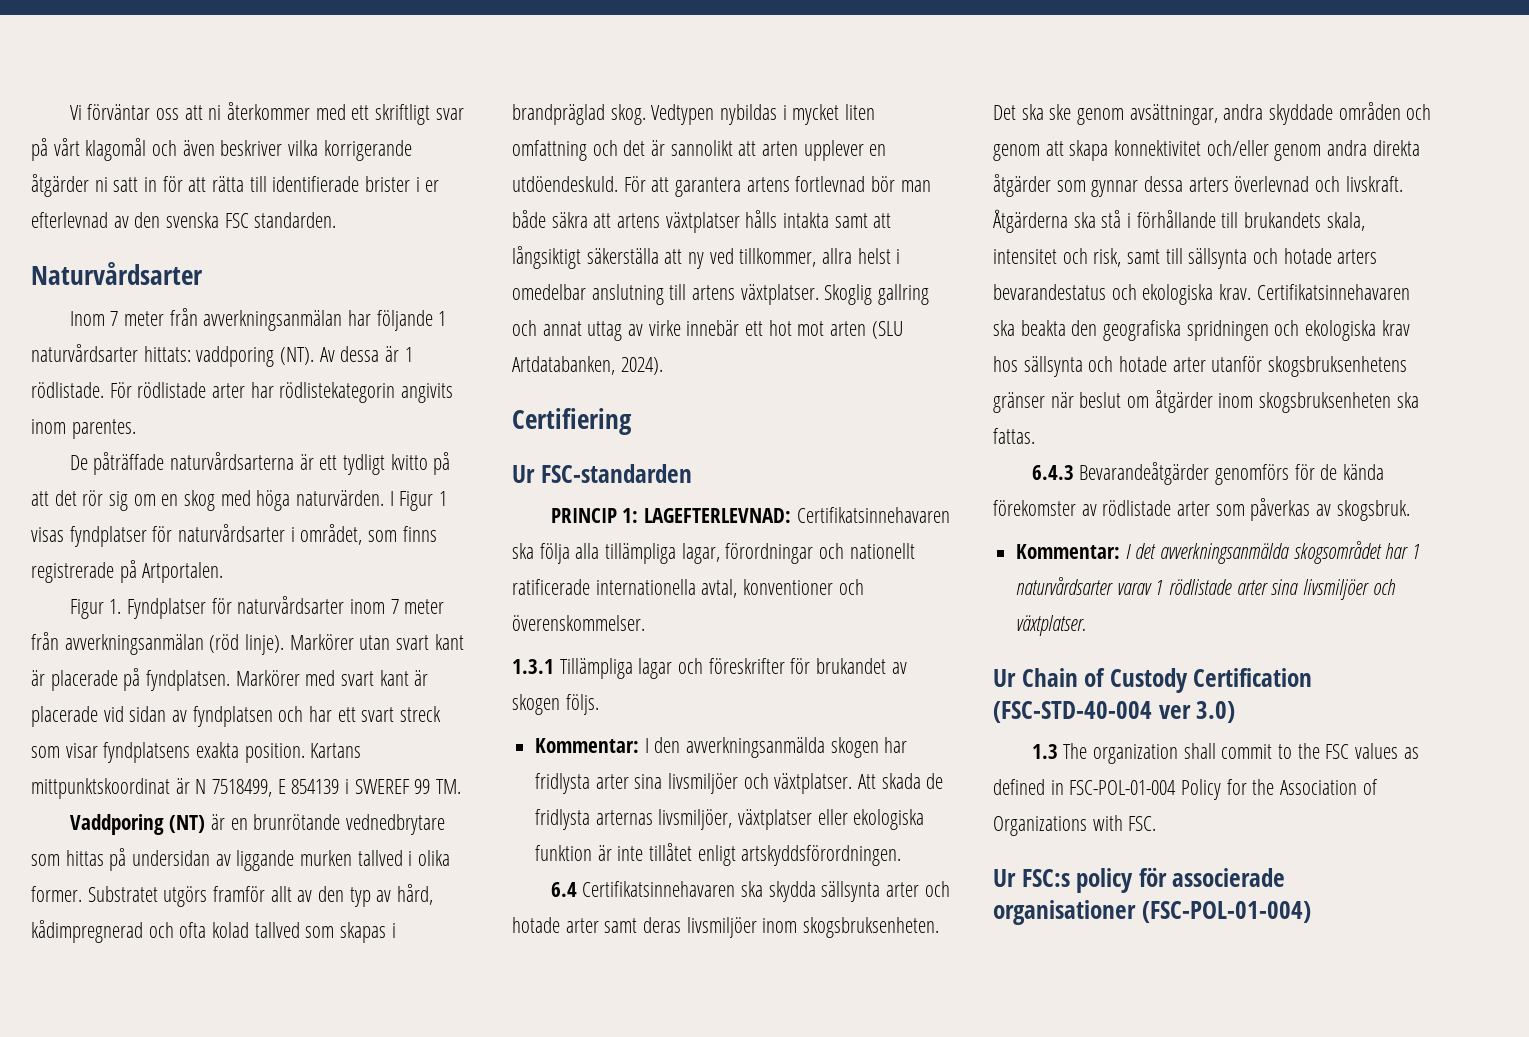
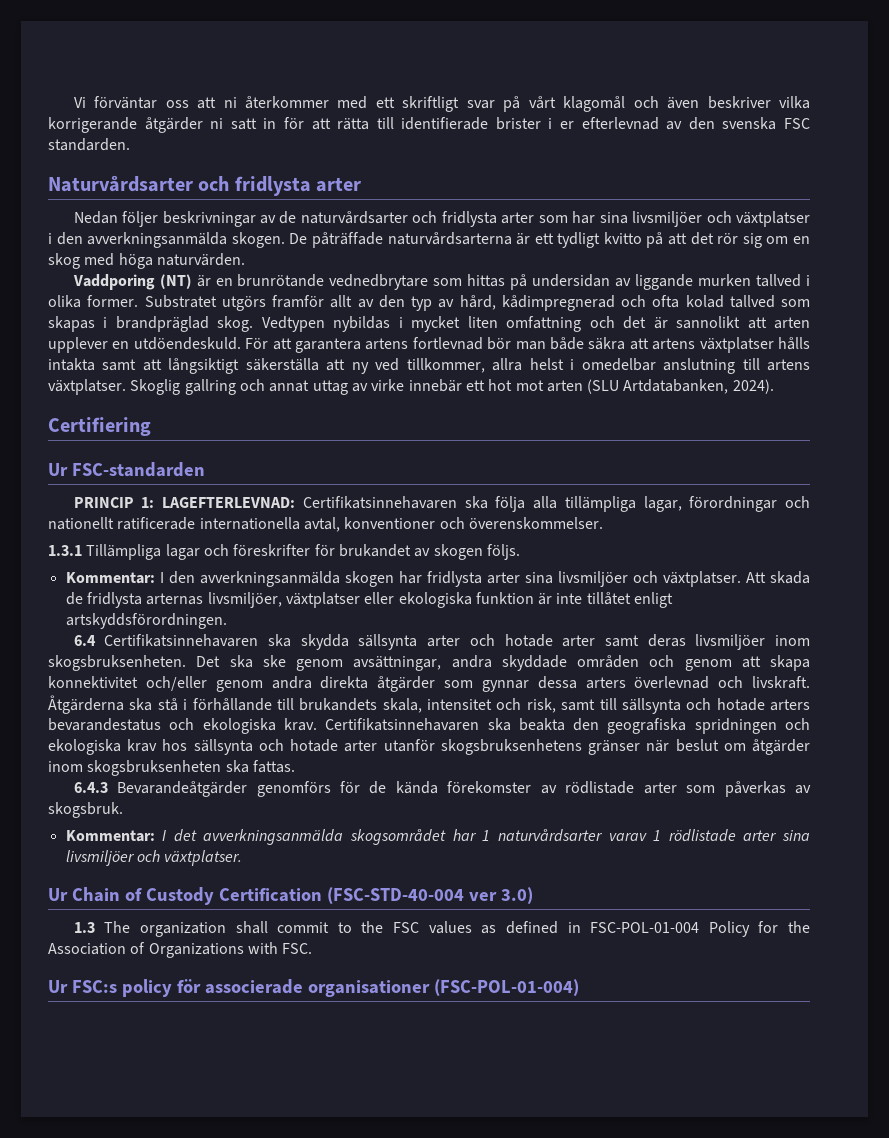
- Naturvårdsarter
- Inom 7 meter från avverkningsanmälan har följande 1 naturvårdsarter hittats: vaddporing (NT). Av dessa är 1 rödlistade. För rödlistade arter har rödlistekategorin angivits inom parentes.
- De påträffade naturvårdsarterna är ett tydligt kvitto på att det rör sig om en skog med höga naturvärden. I Figur 1 visas fyndplatser för naturvårdsarter i området, som finns registrerade på Artportalen.
- Figur 1. Fyndplatser för naturvårdsarter inom 7 meter från avverkningsanmälan (röd linje). Markörer utan svart kant är placerade på fyndplatsen. Markörer med svart kant är placerade vid sidan av fyndplatsen och har ett svart streck som visar fyndplatsens exakta position. Kartans mittpunktskoordinat är N 7518499, E 854139 i SWEREF 99 TM.
+ Naturvårdsarter och fridlysta arter
+ Nedan följer beskrivningar av de naturvårdsarter och fridlysta arter som har sina livsmiljöer och växtplatser i den avverkningsanmälda skogen. De påträffade naturvårdsarterna är ett tydligt kvitto på att det rör sig om en skog med höga naturvärden.

